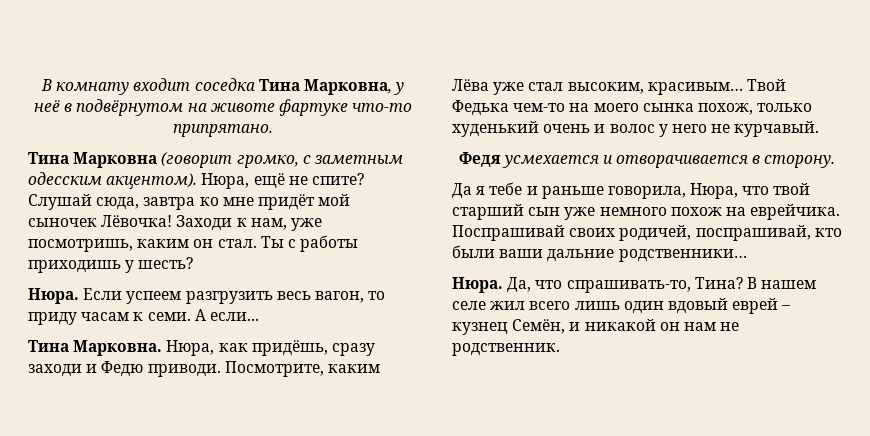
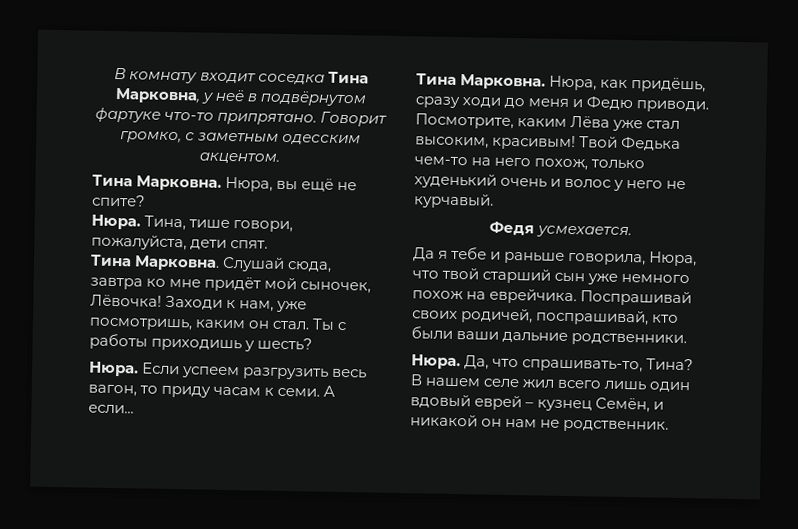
- В комнату входит соседка Тина Марковна, у неё в подвёрнутом на животе фартуке что-то припрятано.
- Тина Марковна (говорит громко, с заметным одесским акцентом). Нюра, ещё не спите?
+ В комнату входит соседка Тина Марковна, у неё в подвёрнутом фартуке что-то припрятано. Говорит громко, с заметным одесским акцентом.
+ Тина Марковна. Нюра, вы ещё не спите?
+ Нюра. Тина, тише говори, пожалуйста, дети спят.
+ Тина Марковна.
- Слушай сюда, завтра ко мне придёт мой сыночек Лёвочка!
+ Слушай сюда, завтра ко мне придёт мой сыночек, Лёвочка!
- Нюра, как придёшь, сразу заходи и Федю приводи.
+ Нюра, как придёшь, сразу ходи до меня и Федю приводи.
- Посмотрите, каким Лёва уже стал высоким, красивым…
+ Посмотрите, каким Лёва уже стал высоким, красивым!
- Твой Федька чем-то на моего сынка похож, только худенький очень и волос у него не курчавый.
+ Твой Федька чем-то на него похож, только худенький очень и волос у него не курчавый.
- Федя усмехается и отворачивается в сторону.
+ Федя усмехается.
- Поспрашивай своих родичей, поспрашивай, кто были ваши дальние родственники…
+ Поспрашивай своих родичей, поспрашивай, кто были ваши дальние родственники.

